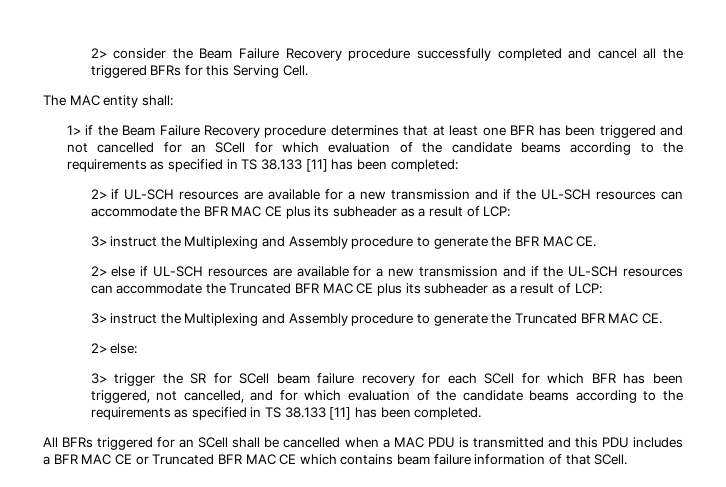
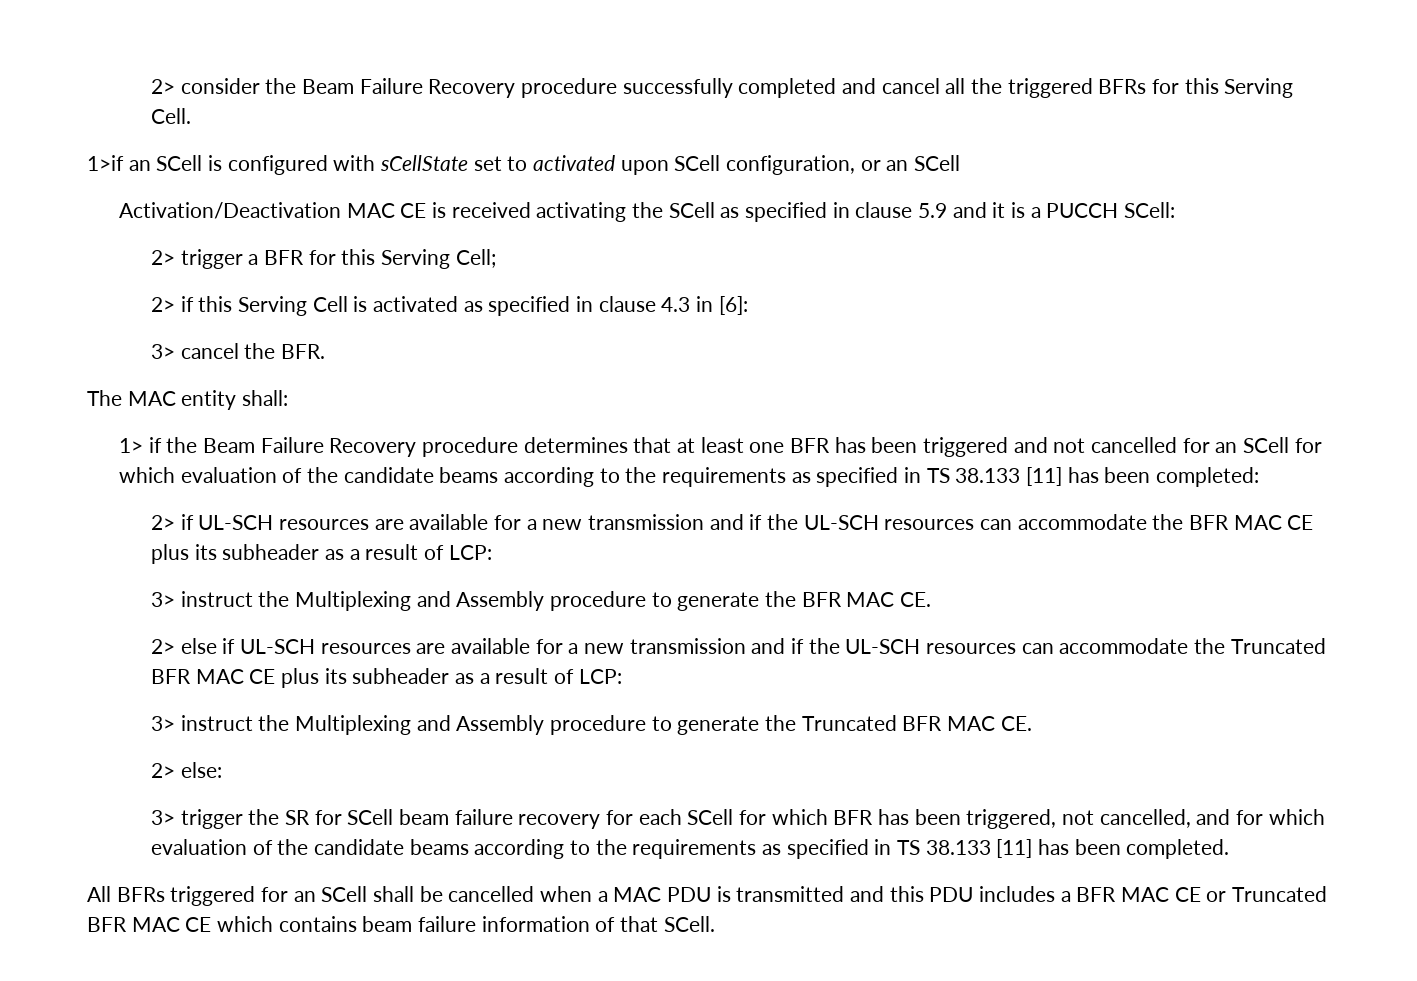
+ 1>if an SCell is configured with sCellState set to activated upon SCell configuration, or an SCell
+ Activation/Deactivation MAC CE is received activating the SCell as specified in clause 5.9 and it is a PUCCH SCell:
+ 2> trigger a BFR for this Serving Cell;
+ 2> if this Serving Cell is activated as specified in clause 4.3 in [6]:
+ 3> cancel the BFR.

